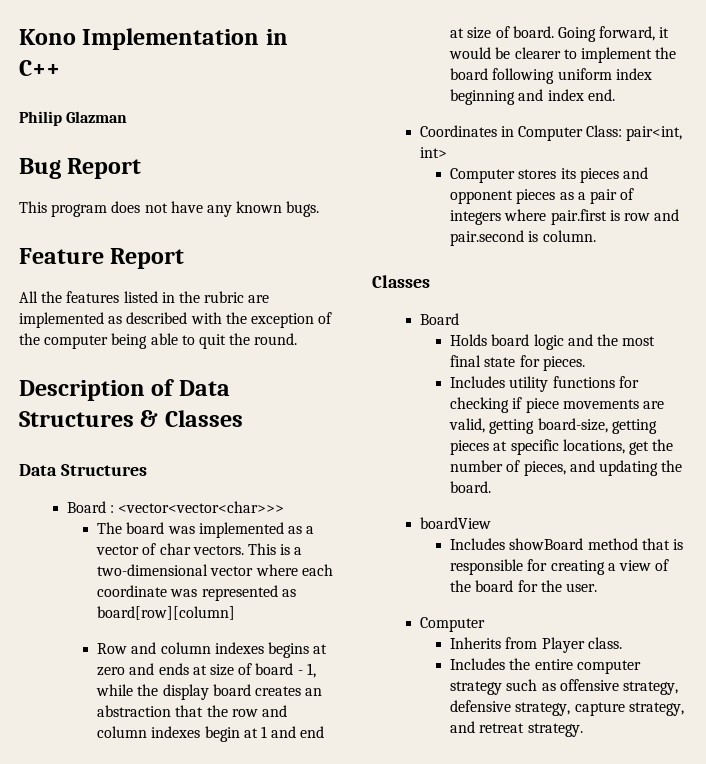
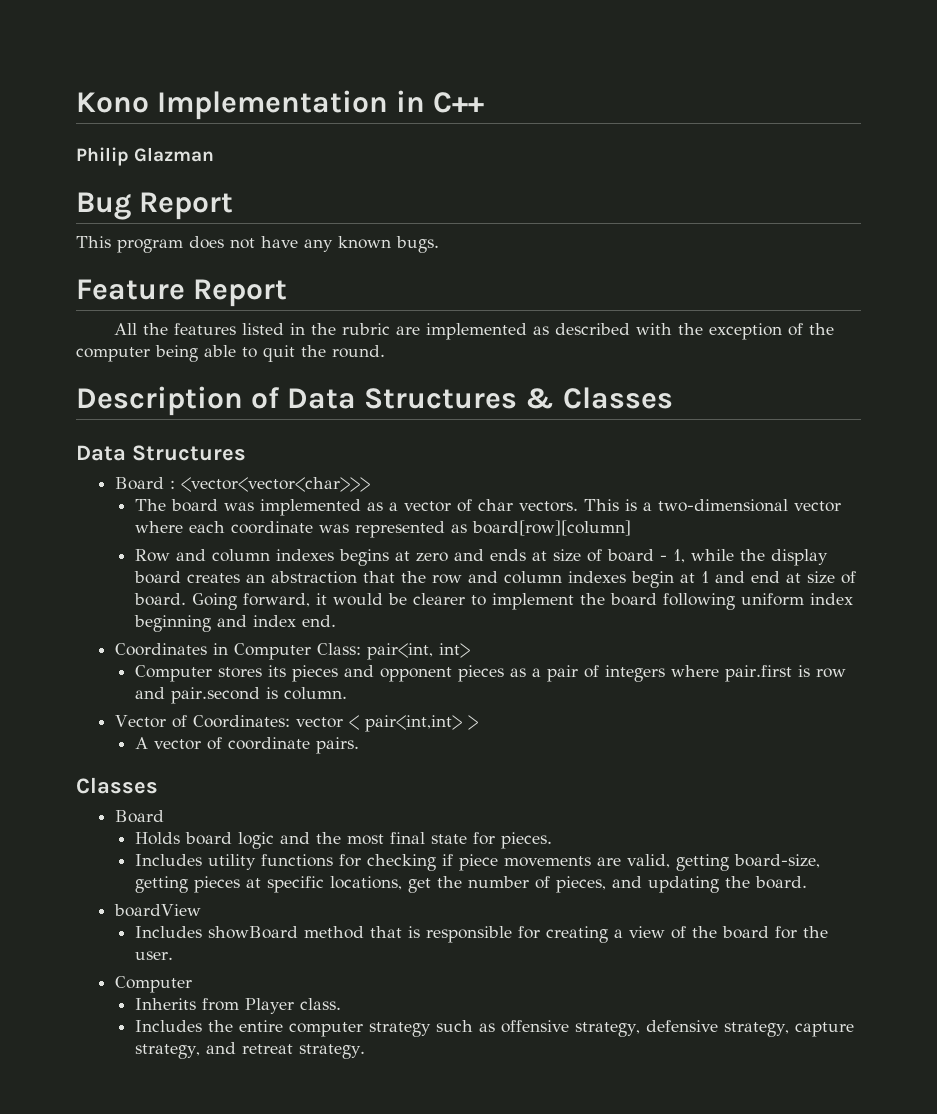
+ Vector of Coordinates: vector < pair<int,int> >
+ A vector of coordinate pairs.

